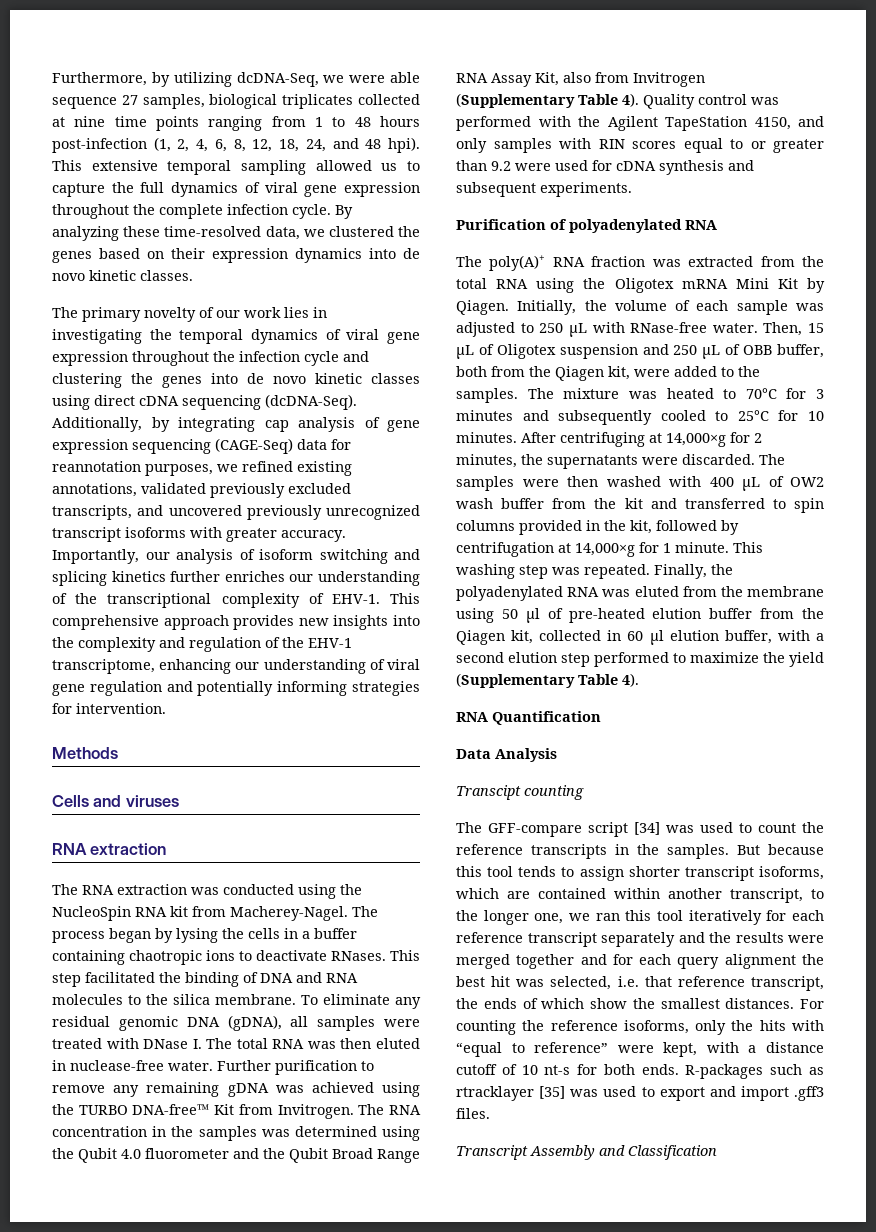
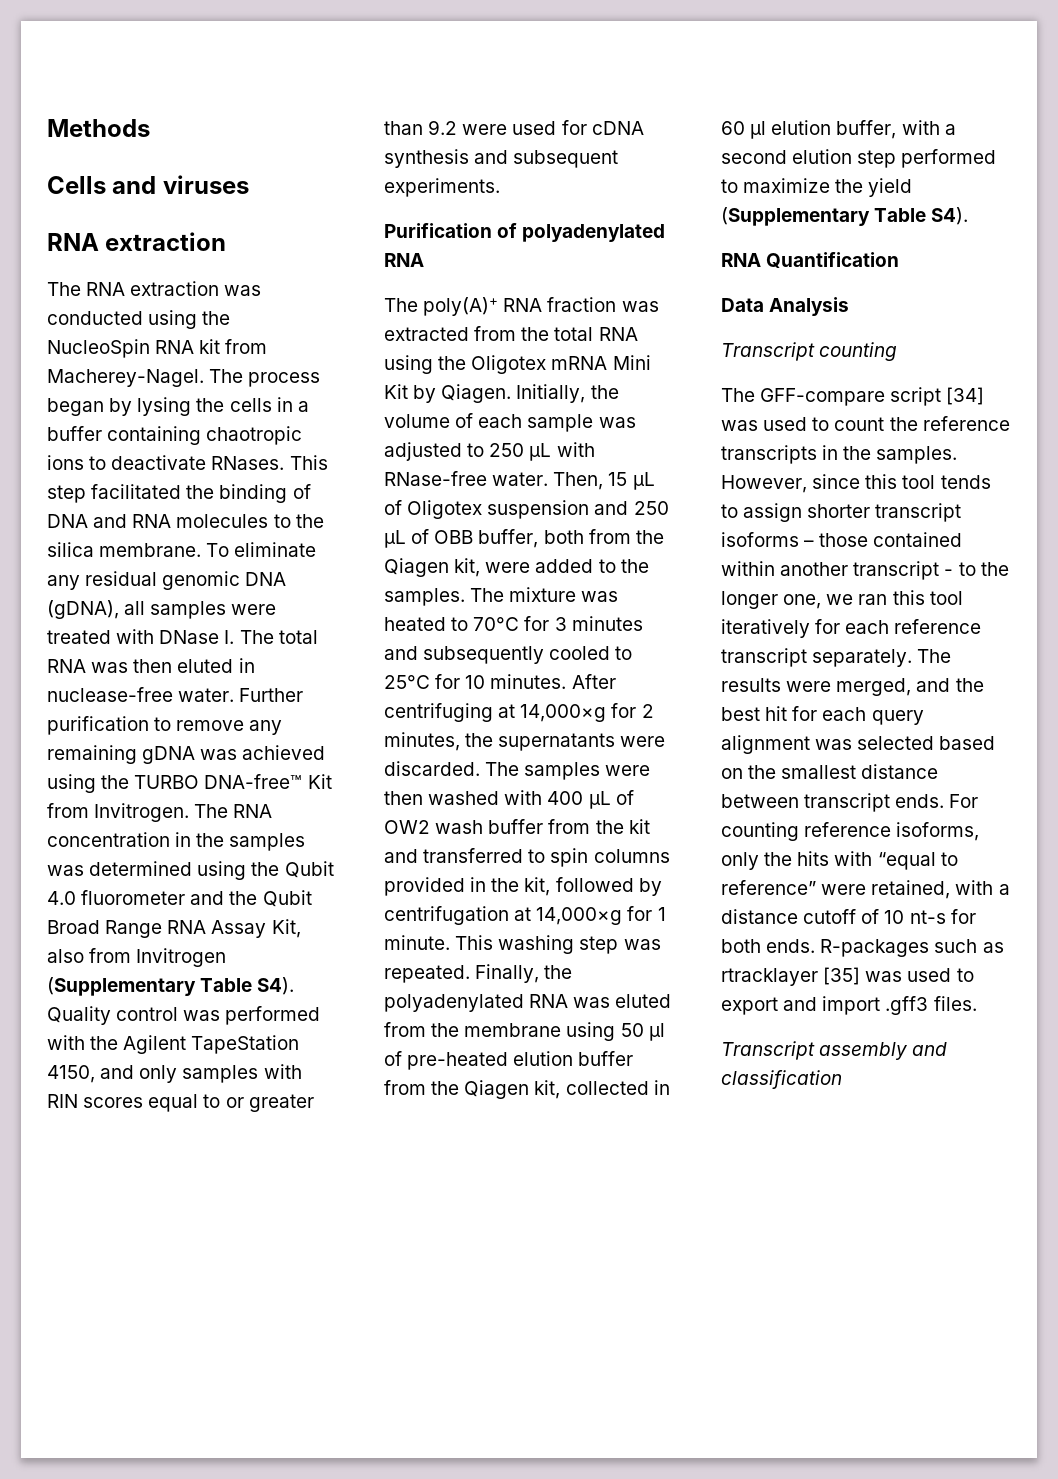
- Furthermore, by utilizing dcDNA-Seq, we were able sequence 27 samples, biological triplicates collected at nine time points ranging from 1 to 48 hours post-infection (1, 2, 4, 6, 8, 12, 18, 24, and 48 hpi). This extensive temporal sampling allowed us to capture the full dynamics of viral gene expression throughout the complete infection cycle. By analyzing these time-resolved data, we clustered the genes based on their expression dynamics into de novo kinetic classes.
- The primary novelty of our work lies in investigating the temporal dynamics of viral gene expression throughout the infection cycle and clustering the genes into de novo kinetic classes using direct cDNA sequencing (dcDNA-Seq). Additionally, by integrating cap analysis of gene expression sequencing (CAGE-Seq) data for reannotation purposes, we refined existing annotations, validated previously excluded transcripts, and uncovered previously unrecognized transcript isoforms with greater accuracy. Importantly, our analysis of isoform switching and splicing kinetics further enriches our understanding of the transcriptional complexity of EHV-1. This comprehensive approach provides new insights into the complexity and regulation of the EHV-1 transcriptome, enhancing our understanding of viral gene regulation and potentially informing strategies for intervention.
- The RNA concentration in the samples was determined using the Qubit 4.0 fluorometer and the Qubit Broad Range RNA Assay Kit, also from Invitrogen (Supplementary Table 4). Quality control was performed with the Agilent TapeStation 4150, and only samples with RIN scores equal to or greater than 9.2 were used for cDNA synthesis and subsequent experiments.
+ The RNA concentration in the samples was determined using the Qubit 4.0 fluorometer and the Qubit Broad Range RNA Assay Kit, also from Invitrogen (Supplementary Table S4). Quality control was performed with the Agilent TapeStation 4150, and only samples with RIN scores equal to or greater than 9.2 were used for cDNA synthesis and subsequent experiments.
- Finally, the polyadenylated RNA was eluted from the membrane using 50 µl of pre-heated elution buffer from the Qiagen kit, collected in 60 µl elution buffer, with a second elution step performed to maximize the yield (Supplementary Table 4).
+ Finally, the polyadenylated RNA was eluted from the membrane using 50 µl of pre-heated elution buffer from the Qiagen kit, collected in 60 µl elution buffer, with a second elution step performed to maximize the yield (Supplementary Table S4).
- Transcipt counting
+ Transcript counting
- But because this tool tends to assign shorter transcript isoforms, which are contained within another transcript, to the longer one, we ran this tool iteratively for each reference transcript separately and the results were merged together and for each query alignment the best hit was selected, i.e. that reference transcript, the ends of which show the smallest distances.
+ However, since this tool tends to assign shorter transcript isoforms – those contained within another transcript - to the longer one, we ran this tool iteratively for each reference transcript separately. The results were merged, and the best hit for each query alignment was selected based on the smallest distance between transcript ends.
- For counting the reference isoforms, only the hits with “equal to reference” were kept, with a distance cutoff of 10 nt-s for both ends.
+ For counting reference isoforms, only the hits with “equal to reference” were retained, with a distance cutoff of 10 nt-s for both ends.
- Transcript Assembly and Classification
+ Transcript assembly and classification

